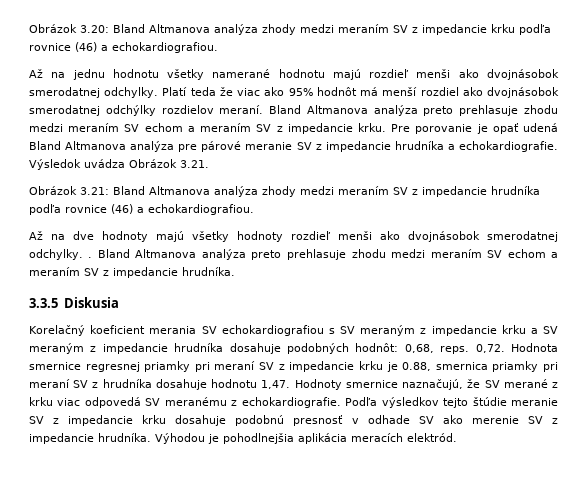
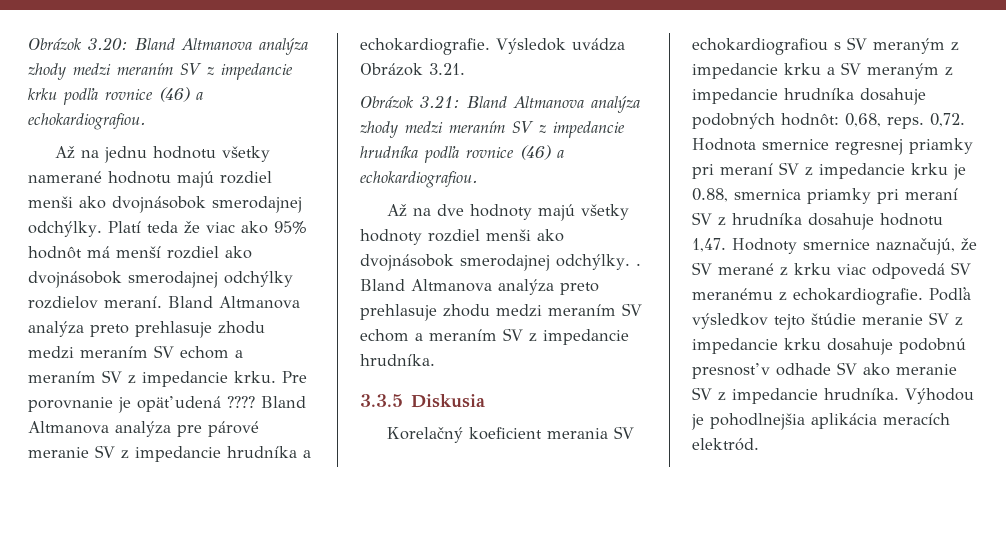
- Až na jednu hodnotu všetky namerané hodnotu majú rozdieľ menši ako dvojnásobok smerodatnej odchylky.
+ Až na jednu hodnotu všetky namerané hodnotu majú rozdiel menši ako dvojnásobok smerodajnej odchýlky.
- Platí teda že viac ako 95% hodnôt má menší rozdiel ako dvojnásobok smerodatnej odchýlky rozdielov meraní.
+ Platí teda že viac ako 95% hodnôt má menší rozdiel ako dvojnásobok smerodajnej odchýlky rozdielov meraní.
- Pre porovanie je opať udená Bland Altmanova analýza pre párové meranie SV z impedancie hrudníka a echokardiografie.
+ Pre porovnanie je opäť udená ???? Bland Altmanova analýza pre párové meranie SV z impedancie hrudníka a echokardiografie.
- Až na dve hodnoty majú všetky hodnoty rozdieľ menši ako dvojnásobok smerodatnej odchylky. .
+ Až na dve hodnoty majú všetky hodnoty rozdiel menši ako dvojnásobok smerodajnej odchýlky. .
- Podľa výsledkov tejto štúdie meranie SV z impedancie krku dosahuje podobnú presnosť v odhade SV ako merenie SV z impedancie hrudníka.
+ Podľa výsledkov tejto štúdie meranie SV z impedancie krku dosahuje podobnú presnosť v odhade SV ako meranie SV z impedancie hrudníka.

